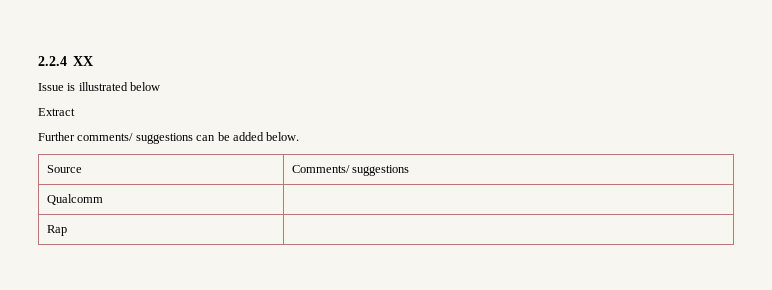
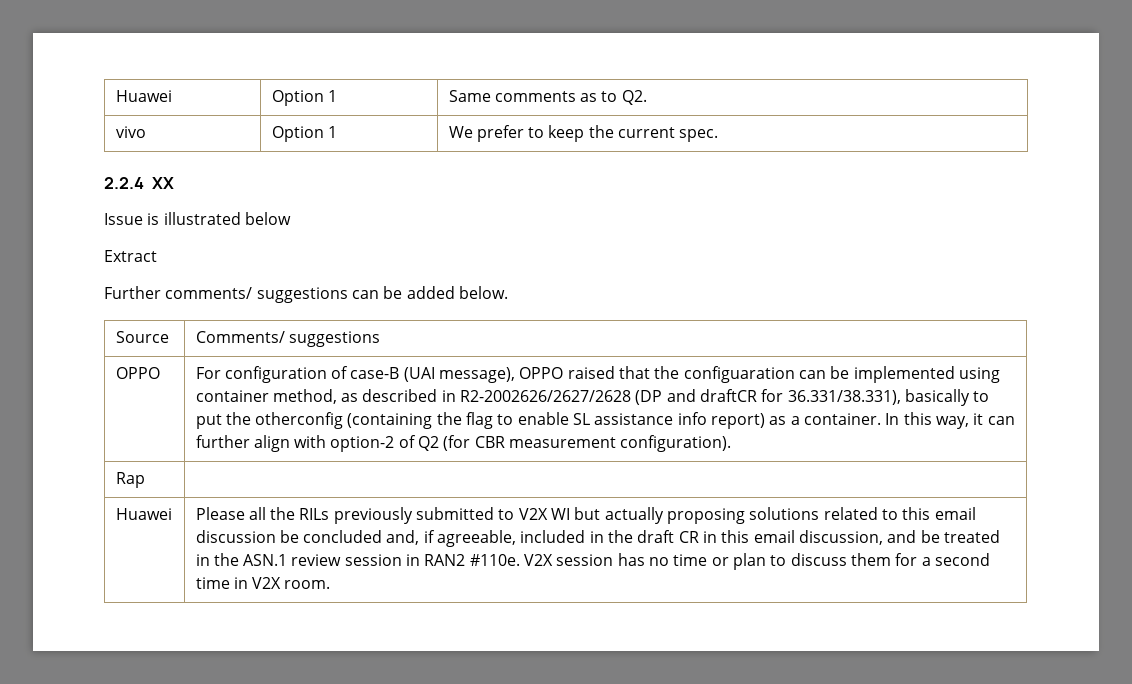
+ Huawei | Option 1 | Same comments as to Q2.
+ vivo | Option 1 | We prefer to keep the current spec.
- Qualcomm |
+ OPPO | For configuration of case-B (UAI message), OPPO raised that the configuaration can be implemented using container method, as described in R2-2002626/2627/2628 (DP and draftCR for 36.331/38.331), basically to put the otherconfig (containing the flag to enable SL assistance info report) as a container. In this way, it can further align with option-2 of Q2 (for CBR measurement configuration).
  Rap |
+ Huawei | Please all the RILs previously submitted to V2X WI but actually proposing solutions related to this email discussion be concluded and, if agreeable, included in the draft CR in this email discussion, and be treated in the ASN.1 review session in RAN2 #110e. V2X session has no time or plan to discuss them for a second time in V2X room.

